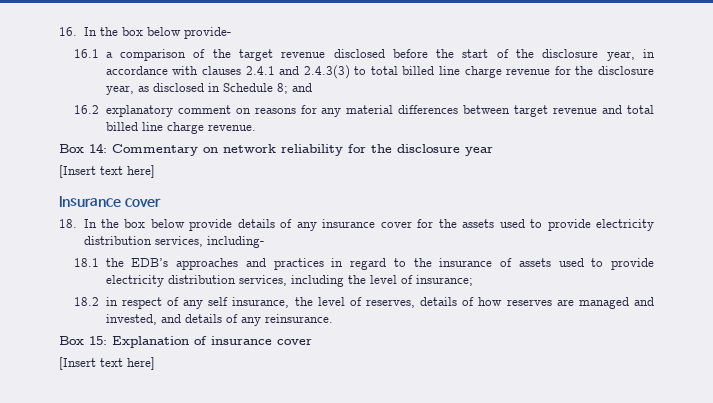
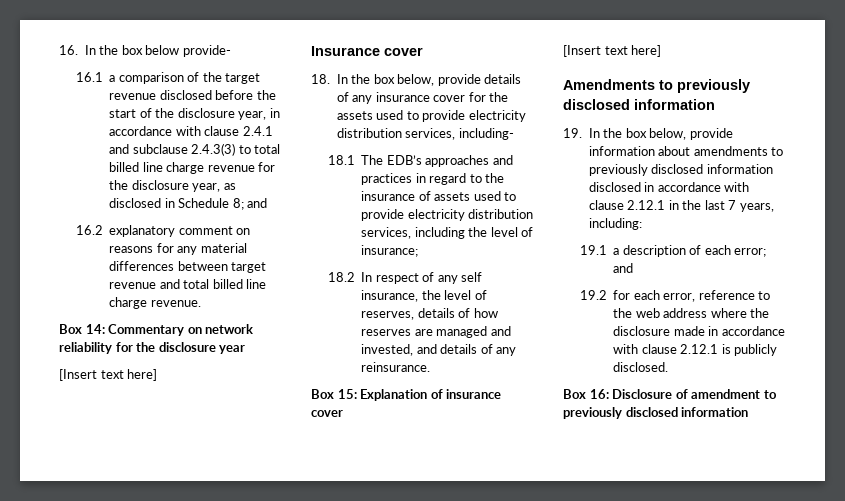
- 16.1 a comparison of the target revenue disclosed before the start of the disclosure year, in accordance with clauses 2.4.1 and 2.4.3(3) to total billed line charge revenue for the disclosure year, as disclosed in Schedule 8; and
+ 16.1 a comparison of the target revenue disclosed before the start of the disclosure year, in accordance with clause 2.4.1 and subclause 2.4.3(3) to total billed line charge revenue for the disclosure year, as disclosed in Schedule 8; and
- 18. In the box below provide details of any insurance cover for the assets used to provide electricity distribution services, including-
+ 18. In the box below, provide details of any insurance cover for the assets used to provide electricity distribution services, including-
- 18.1 the EDB’s approaches and practices in regard to the insurance of assets used to provide electricity distribution services, including the level of insurance;
+ 18.1 The EDB’s approaches and practices in regard to the insurance of assets used to provide electricity distribution services, including the level of insurance;
- 18.2 in respect of any self insurance, the level of reserves, details of how reserves are managed and invested, and details of any reinsurance.
+ 18.2 In respect of any self insurance, the level of reserves, details of how reserves are managed and invested, and details of any reinsurance.
+ Amendments to previously disclosed information
+ 19. In the box below, provide information about amendments to previously disclosed information disclosed in accordance with clause 2.12.1 in the last 7 years, including:
+ 19.1 a description of each error; and
+ 19.2 for each error, reference to the web address where the disclosure made in accordance with clause 2.12.1 is publicly disclosed.
+ Box 16: Disclosure of amendment to previously disclosed information

